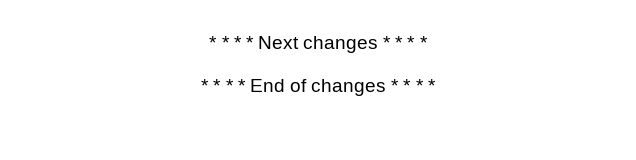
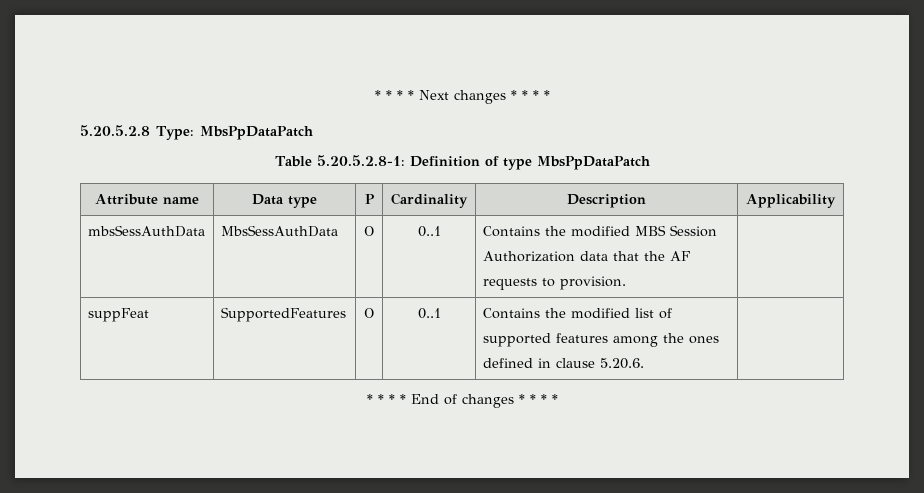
+ 5.20.5.2.8 Type: MbsPpDataPatch
+ Table 5.20.5.2.8-1: Definition of type MbsPpDataPatch
+ Attribute name | Data type | P | Cardinality | Description | Applicability
+ mbsSessAuthData | MbsSessAuthData | O | 0..1 | Contains the modified MBS Session Authorization data that the AF requests to provision. |
+ suppFeat | SupportedFeatures | O | 0..1 | Contains the modified list of supported features among the ones defined in clause 5.20.6. |

